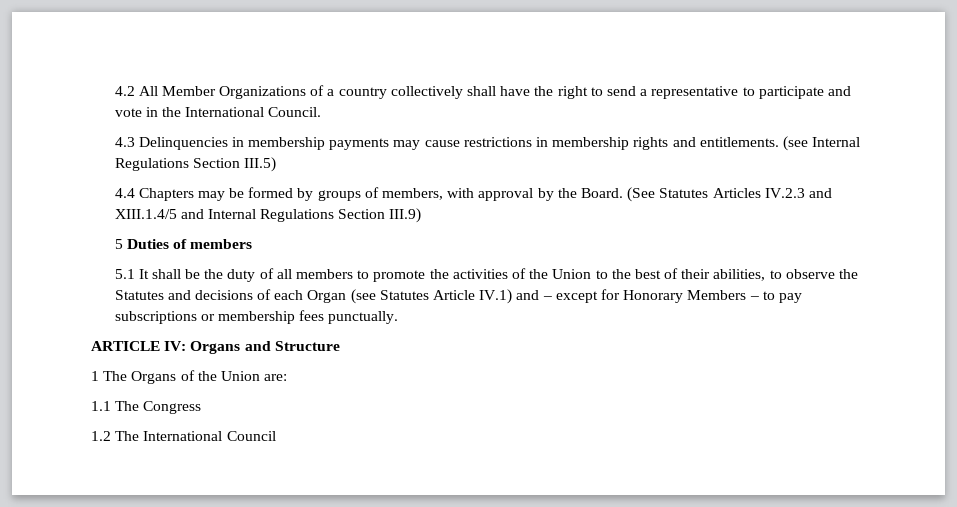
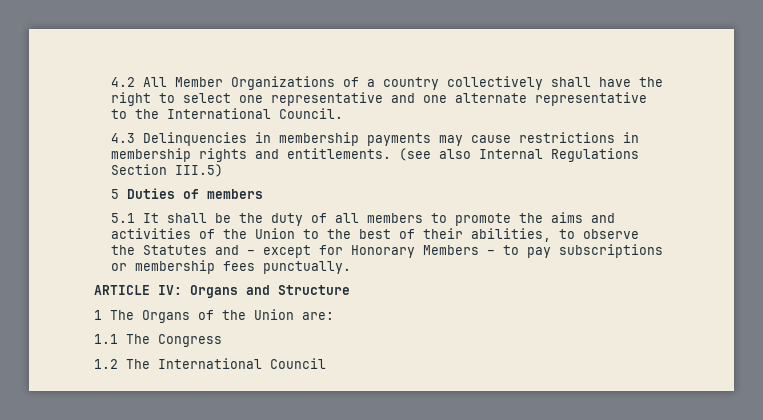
- 4.2 All Member Organizations of a country collectively shall have the right to send a representative to participate and vote in the International Council.
+ 4.2 All Member Organizations of a country collectively shall have the right to select one representative and one alternate representative to the International Council.
- (see Internal Regulations Section III.5)
+ (see also Internal Regulations Section III.5)
- 4.4 Chapters may be formed by groups of members, with approval by the Board. (See Statutes Articles IV.2.3 and XIII.1.4/5 and Internal Regulations Section III.9)
- 5.1 It shall be the duty of all members to promote the activities of the Union to the best of their abilities, to observe the Statutes and decisions of each Organ (see Statutes Article IV.1) and – except for Honorary Members – to pay subscriptions or membership fees punctually.
+ 5.1 It shall be the duty of all members to promote the aims and activities of the Union to the best of their abilities, to observe the Statutes and – except for Honorary Members – to pay subscriptions or membership fees punctually.

